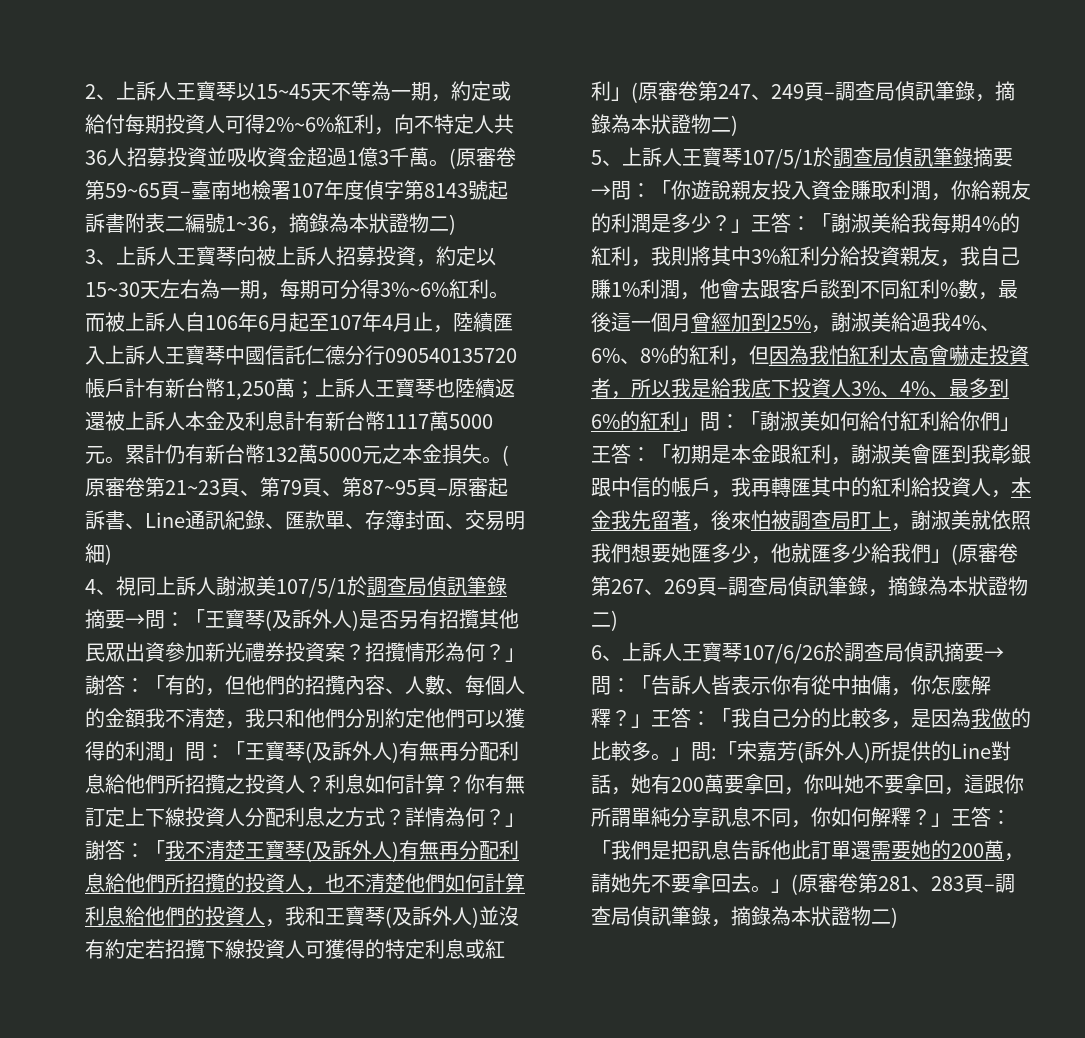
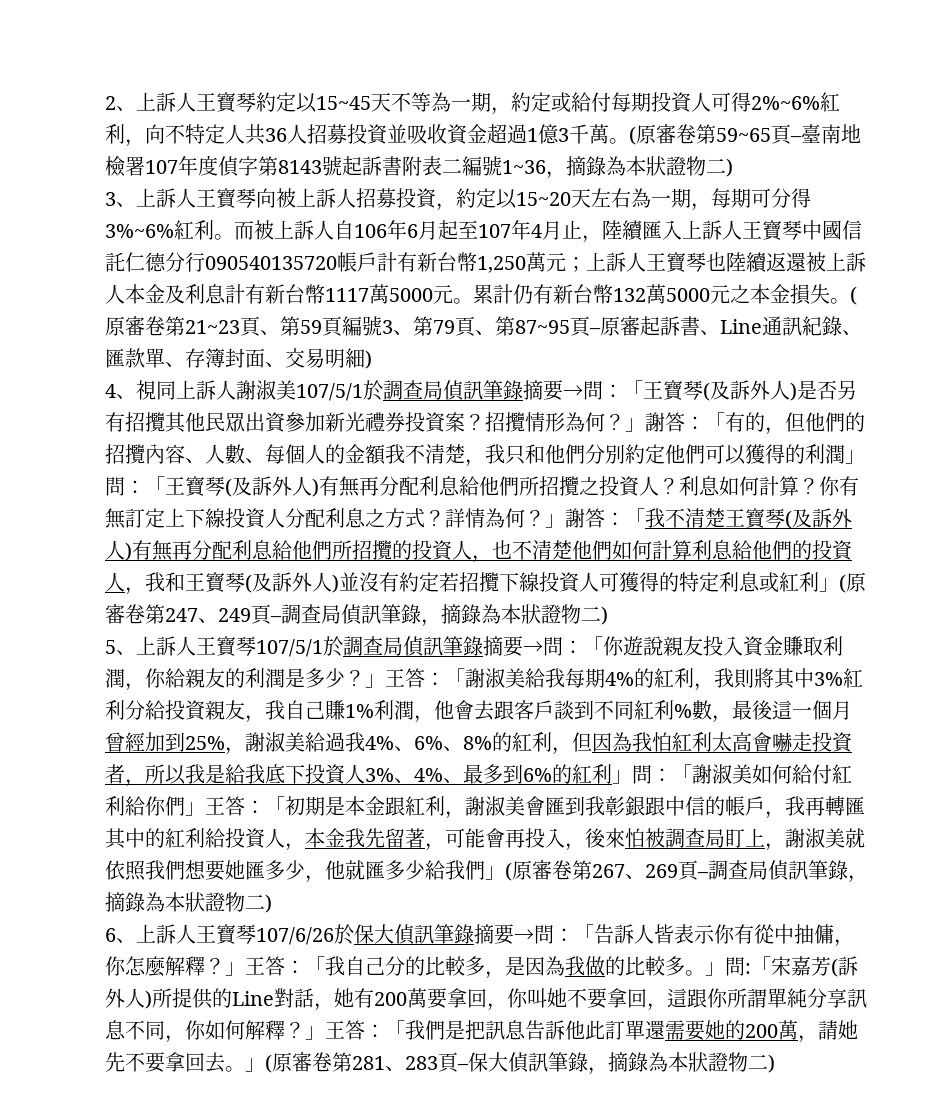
- 2、上訴人王寶琴以15~45天不等為一期，約定或給付每期投資人可得2%~6%紅利，向不特定人共36人招募投資並吸收資金超過1億3千萬。
+ 2、上訴人王寶琴約定以15~45天不等為一期，約定或給付每期投資人可得2%~6%紅利，向不特定人共36人招募投資並吸收資金超過1億3千萬。
- 3、上訴人王寶琴向被上訴人招募投資，約定以15~30天左右為一期，每期可分得3%~6%紅利。
+ 3、上訴人王寶琴向被上訴人招募投資，約定以15~20天左右為一期，每期可分得3%~6%紅利。
- 而被上訴人自106年6月起至107年4月止，陸續匯入上訴人王寶琴中國信託仁德分行090540135720帳戶計有新台幣1,250萬；上訴人王寶琴也陸續返還被上訴人本金及利息計有新台幣1117萬5000元。
+ 而被上訴人自106年6月起至107年4月止，陸續匯入上訴人王寶琴中國信託仁德分行090540135720帳戶計有新台幣1,250萬元；上訴人王寶琴也陸續返還被上訴人本金及利息計有新台幣1117萬5000元。
- (原審卷第21~23頁、第79頁、第87~95頁–原審起訴書、Line通訊紀錄、匯款單、存簿封面、交易明細)
+ (原審卷第21~23頁、第59頁編號3、第79頁、第87~95頁–原審起訴書、Line通訊紀錄、匯款單、存簿封面、交易明細)
- 「初期是本金跟紅利，謝淑美會匯到我彰銀跟中信的帳戶，我再轉匯其中的紅利給投資人，本金我先留著，後來怕被調查局盯上，謝淑美就依照我們想要她匯多少，他就匯多少給我們」(原審卷第267、269頁–調查局偵訊筆錄，摘錄為本狀證物二)
+ 「初期是本金跟紅利，謝淑美會匯到我彰銀跟中信的帳戶，我再轉匯其中的紅利給投資人，本金我先留著，可能會再投入，後來怕被調查局盯上，謝淑美就依照我們想要她匯多少，他就匯多少給我們」(原審卷第267、269頁–調查局偵訊筆錄，摘錄為本狀證物二)
- 6、上訴人王寶琴107/6/26於調查局偵訊摘要→問：
+ 6、上訴人王寶琴107/6/26於保大偵訊筆錄摘要→問：
- 「我們是把訊息告訴他此訂單還需要她的200萬，請她先不要拿回去。」(原審卷第281、283頁–調查局偵訊筆錄，摘錄為本狀證物二)
+ 「我們是把訊息告訴他此訂單還需要她的200萬，請她先不要拿回去。」(原審卷第281、283頁–保大偵訊筆錄，摘錄為本狀證物二)

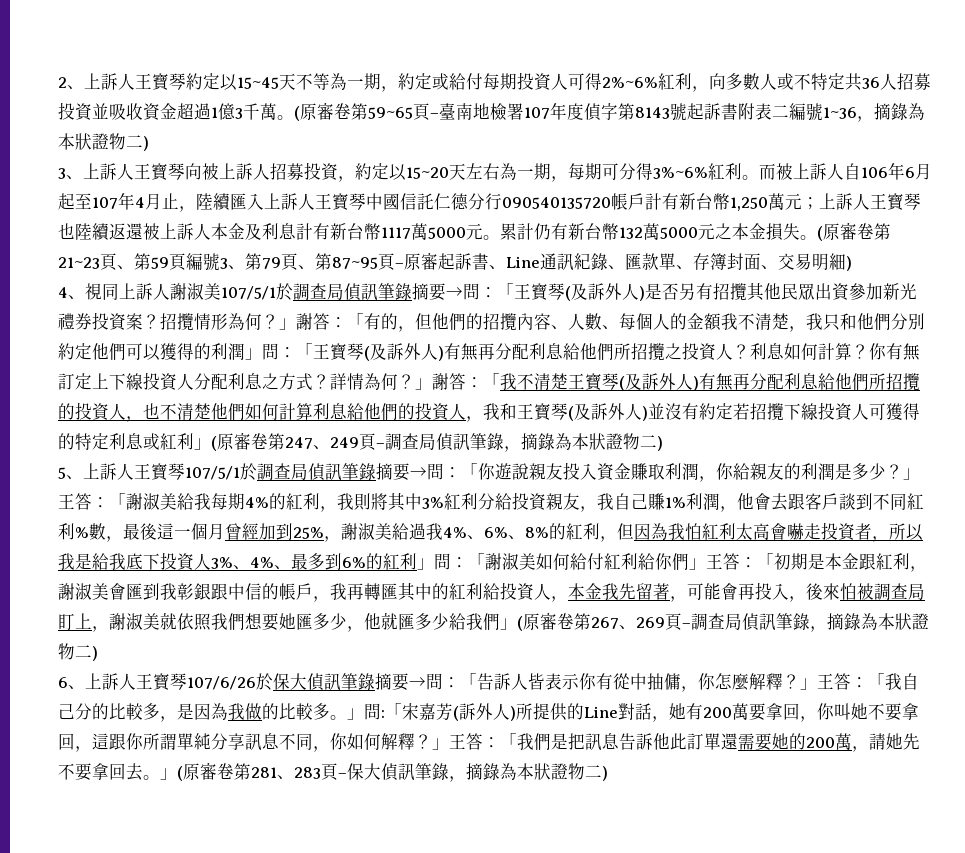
- 2、上訴人王寶琴約定以15~45天不等為一期，約定或給付每期投資人可得2%~6%紅利，向不特定人共36人招募投資並吸收資金超過1億3千萬。
+ 2、上訴人王寶琴約定以15~45天不等為一期，約定或給付每期投資人可得2%~6%紅利，向多數人或不特定共36人招募投資並吸收資金超過1億3千萬。

